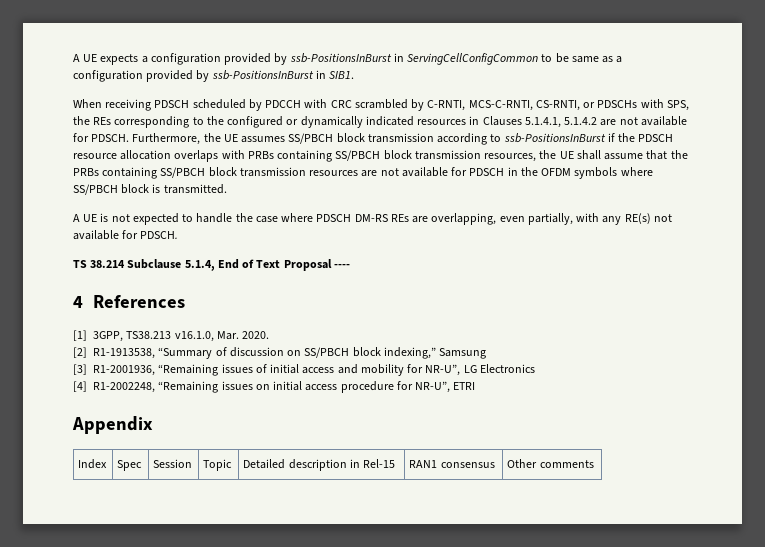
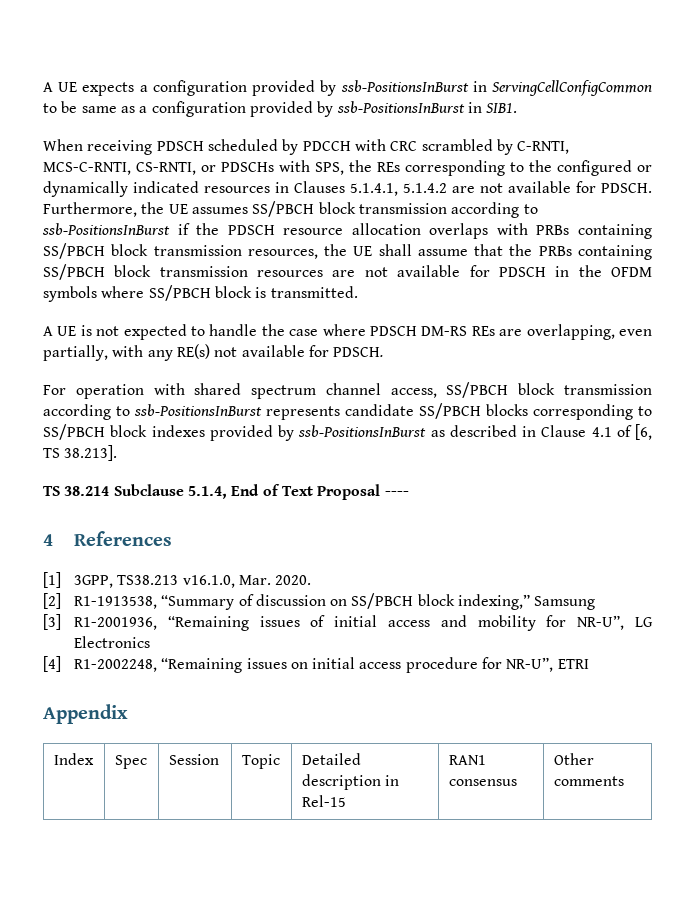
+ For operation with shared spectrum channel access, SS/PBCH block transmission according to ssb-PositionsInBurst represents candidate SS/PBCH blocks corresponding to SS/PBCH block indexes provided by ssb-PositionsInBurst as described in Clause 4.1 of [6, TS 38.213].

